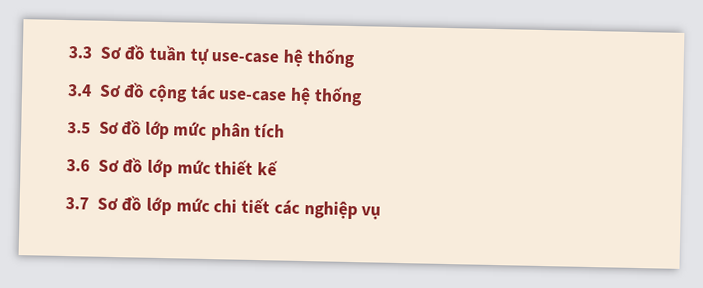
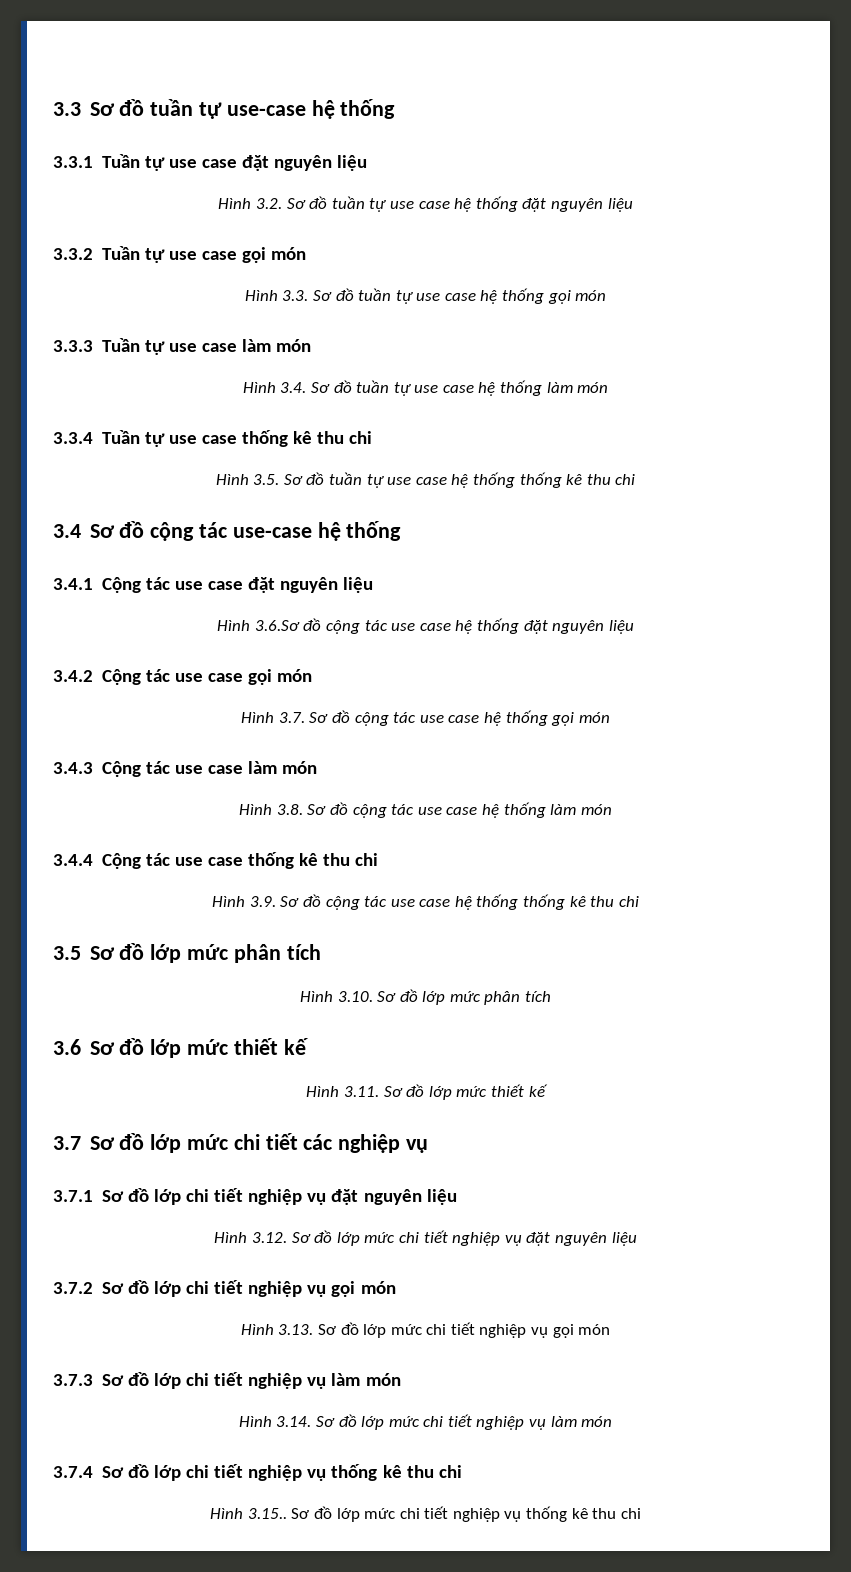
+ 3.3.1 Tuần tự use case đặt nguyên liệu
+ Hình 3.2. Sơ đồ tuần tự use case hệ thống đặt nguyên liệu
+ 3.3.2 Tuần tự use case gọi món
+ Hình 3.3. Sơ đồ tuần tự use case hệ thống gọi món
+ 3.3.3 Tuần tự use case làm món
+ Hình 3.4. Sơ đồ tuần tự use case hệ thống làm món
+ 3.3.4 Tuần tự use case thống kê thu chi
+ Hình 3.5. Sơ đồ tuần tự use case hệ thống thống kê thu chi
+ 3.4.1 Cộng tác use case đặt nguyên liệu
+ Hình 3.6.Sơ đồ cộng tác use case hệ thống đặt nguyên liệu
+ 3.4.2 Cộng tác use case gọi món
+ Hình 3.7. Sơ đồ cộng tác use case hệ thống gọi món
+ 3.4.3 Cộng tác use case làm món
+ Hình 3.8. Sơ đồ cộng tác use case hệ thống làm món
+ 3.4.4 Cộng tác use case thống kê thu chi
+ Hình 3.9. Sơ đồ cộng tác use case hệ thống thống kê thu chi
  3.5 Sơ đồ lớp mức phân tích
+ Hình 3.10. Sơ đồ lớp mức phân tích
+ Hình 3.11. Sơ đồ lớp mức thiết kế
+ 3.7.1 Sơ đồ lớp chi tiết nghiệp vụ đặt nguyên liệu
+ Hình 3.12. Sơ đồ lớp mức chi tiết nghiệp vụ đặt nguyên liệu
+ 3.7.2 Sơ đồ lớp chi tiết nghiệp vụ gọi món
+ Hình 3.13. Sơ đồ lớp mức chi tiết nghiệp vụ gọi món
+ 3.7.3 Sơ đồ lớp chi tiết nghiệp vụ làm món
+ Hình 3.14. Sơ đồ lớp mức chi tiết nghiệp vụ làm món
+ 3.7.4 Sơ đồ lớp chi tiết nghiệp vụ thống kê thu chi
+ Hình 3.15.. Sơ đồ lớp mức chi tiết nghiệp vụ thống kê thu chi

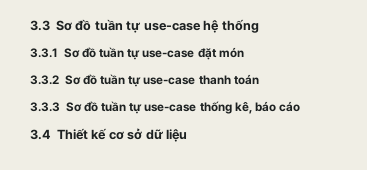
- 3.3.1 Tuần tự use case đặt nguyên liệu
- Hình 3.2. Sơ đồ tuần tự use case hệ thống đặt nguyên liệu
- 3.3.2 Tuần tự use case gọi món
- Hình 3.3. Sơ đồ tuần tự use case hệ thống gọi món
- 3.3.3 Tuần tự use case làm món
- Hình 3.4. Sơ đồ tuần tự use case hệ thống làm món
- 3.3.4 Tuần tự use case thống kê thu chi
- Hình 3.5. Sơ đồ tuần tự use case hệ thống thống kê thu chi
- 3.4 Sơ đồ cộng tác use-case hệ thống
- 3.4.1 Cộng tác use case đặt nguyên liệu
- Hình 3.6.Sơ đồ cộng tác use case hệ thống đặt nguyên liệu
- 3.4.2 Cộng tác use case gọi món
- Hình 3.7. Sơ đồ cộng tác use case hệ thống gọi món
- 3.4.3 Cộng tác use case làm món
- Hình 3.8. Sơ đồ cộng tác use case hệ thống làm món
- 3.4.4 Cộng tác use case thống kê thu chi
- Hình 3.9. Sơ đồ cộng tác use case hệ thống thống kê thu chi
- 3.5 Sơ đồ lớp mức phân tích
- Hình 3.10. Sơ đồ lớp mức phân tích
- 3.6 Sơ đồ lớp mức thiết kế
- Hình 3.11. Sơ đồ lớp mức thiết kế
- 3.7 Sơ đồ lớp mức chi tiết các nghiệp vụ
- 3.7.1 Sơ đồ lớp chi tiết nghiệp vụ đặt nguyên liệu
- Hình 3.12. Sơ đồ lớp mức chi tiết nghiệp vụ đặt nguyên liệu
- 3.7.2 Sơ đồ lớp chi tiết nghiệp vụ gọi món
- Hình 3.13. Sơ đồ lớp mức chi tiết nghiệp vụ gọi món
- 3.7.3 Sơ đồ lớp chi tiết nghiệp vụ làm món
- Hình 3.14. Sơ đồ lớp mức chi tiết nghiệp vụ làm món
- 3.7.4 Sơ đồ lớp chi tiết nghiệp vụ thống kê thu chi
- Hình 3.15.. Sơ đồ lớp mức chi tiết nghiệp vụ thống kê thu chi
+ 3.3.1 Sơ đồ tuần tự use-case đặt món
+ 3.3.2 Sơ đồ tuần tự use-case thanh toán
+ 3.3.3 Sơ đồ tuần tự use-case thống kê, báo cáo
+ 3.4 Thiết kế cơ sở dữ liệu

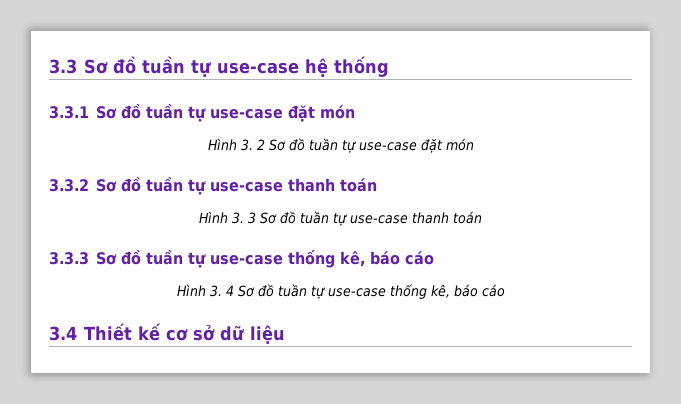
+ Hình 3. 2 Sơ đồ tuần tự use-case đặt món
+ Hình 3. 3 Sơ đồ tuần tự use-case thanh toán
+ Hình 3. 4 Sơ đồ tuần tự use-case thống kê, báo cáo

